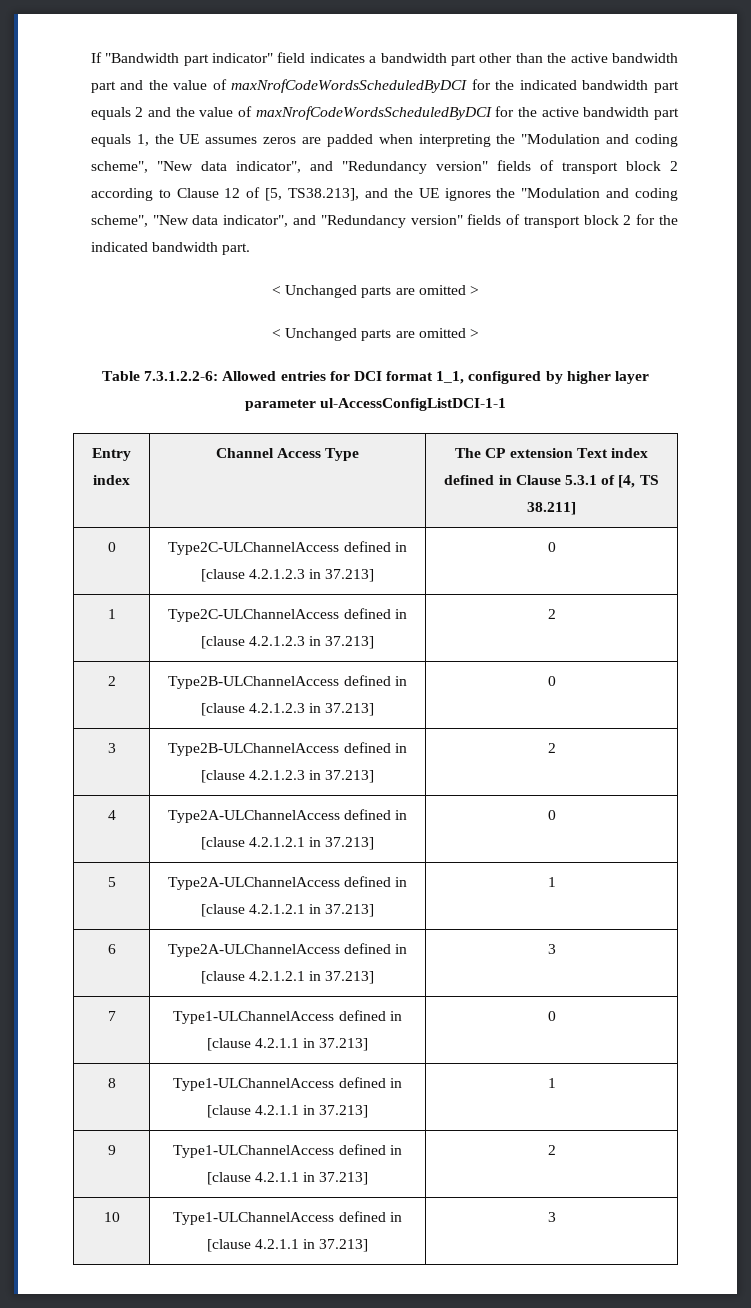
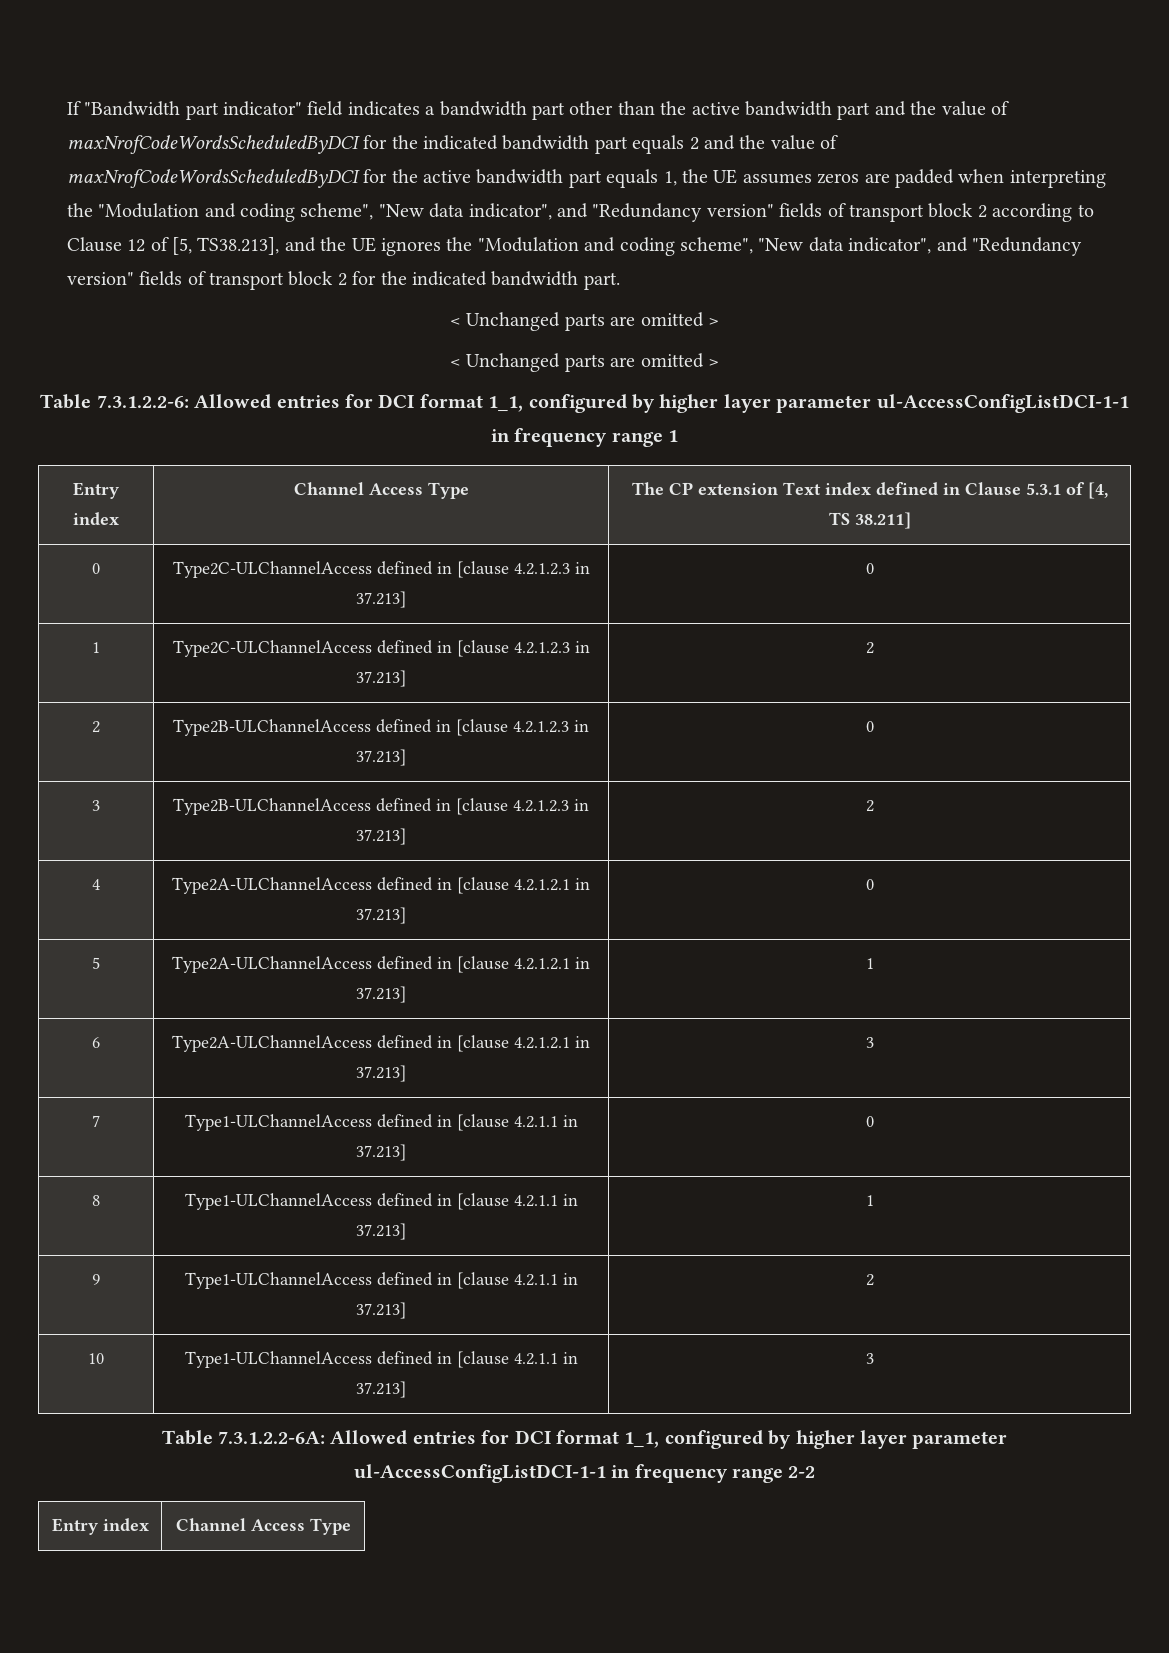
- Table 7.3.1.2.2-6: Allowed entries for DCI format 1_1, configured by higher layer parameter ul-AccessConfigListDCI-1-1
+ Table 7.3.1.2.2-6: Allowed entries for DCI format 1_1, configured by higher layer parameter ul-AccessConfigListDCI-1-1 in frequency range 1
+ Table 7.3.1.2.2-6A: Allowed entries for DCI format 1_1, configured by higher layer parameter ul-AccessConfigListDCI-1-1 in frequency range 2-2
+ Entry index | Channel Access Type

